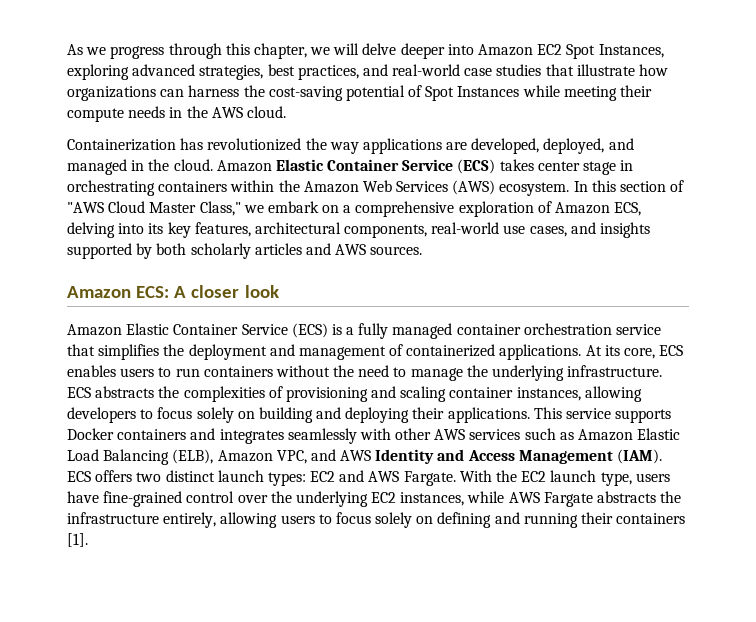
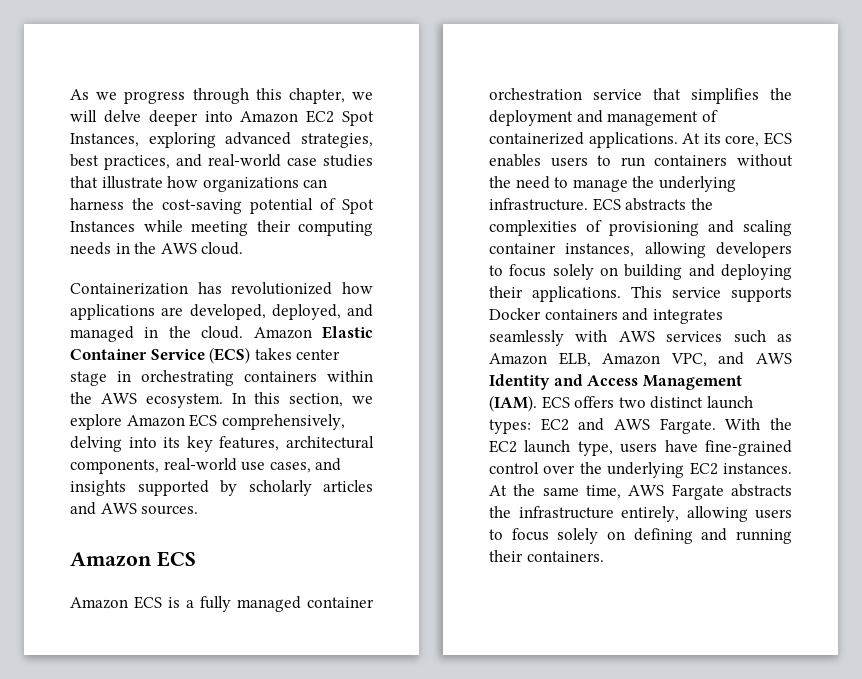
- As we progress through this chapter, we will delve deeper into Amazon EC2 Spot Instances, exploring advanced strategies, best practices, and real-world case studies that illustrate how organizations can harness the cost-saving potential of Spot Instances while meeting their compute needs in the AWS cloud.
+ As we progress through this chapter, we will delve deeper into Amazon EC2 Spot Instances, exploring advanced strategies, best practices, and real-world case studies that illustrate how organizations can harness the cost-saving potential of Spot Instances while meeting their computing needs in the AWS cloud.
- Containerization has revolutionized the way applications are developed, deployed, and managed in the cloud.
+ Containerization has revolutionized how applications are developed, deployed, and managed in the cloud.
- Amazon Elastic Container Service (ECS) takes center stage in orchestrating containers within the Amazon Web Services (AWS) ecosystem. In this section of "AWS Cloud Master Class," we embark on a comprehensive exploration of Amazon ECS, delving into its key features, architectural components, real-world use cases, and insights supported by both scholarly articles and AWS sources.
- Amazon ECS: A closer look
- Amazon Elastic Container Service (ECS) is a fully managed container orchestration service that simplifies the deployment and management of containerized applications.
+ Amazon Elastic Container Service (ECS) takes center stage in orchestrating containers within the AWS ecosystem. In this section, we explore Amazon ECS comprehensively, delving into its key features, architectural components, real-world use cases, and insights supported by scholarly articles and AWS sources.
+ Amazon ECS
+ Amazon ECS is a fully managed container orchestration service that simplifies the deployment and management of containerized applications.
- This service supports Docker containers and integrates seamlessly with other AWS services such as Amazon Elastic Load Balancing (ELB), Amazon VPC, and AWS Identity and Access Management (IAM).
+ This service supports Docker containers and integrates seamlessly with AWS services such as Amazon ELB, Amazon VPC, and AWS Identity and Access Management (IAM).
- With the EC2 launch type, users have fine-grained control over the underlying EC2 instances, while AWS Fargate abstracts the infrastructure entirely, allowing users to focus solely on defining and running their containers [1].
+ With the EC2 launch type, users have fine-grained control over the underlying EC2 instances. At the same time, AWS Fargate abstracts the infrastructure entirely, allowing users to focus solely on defining and running their containers.

